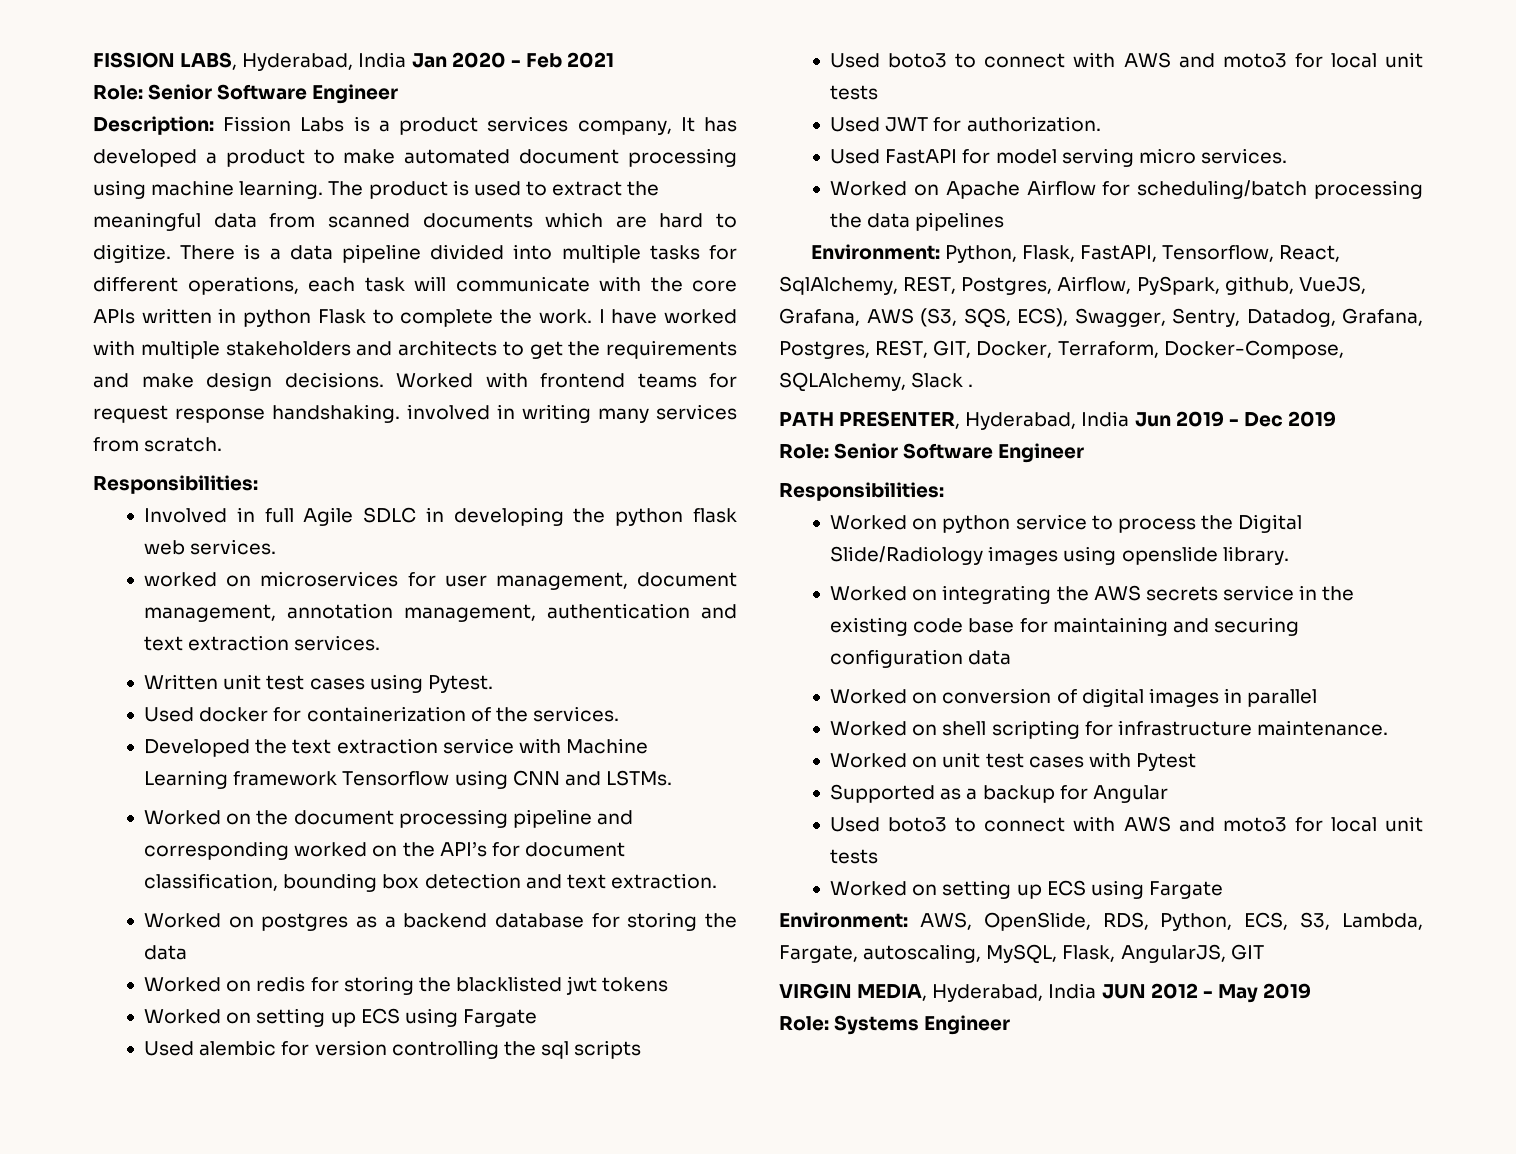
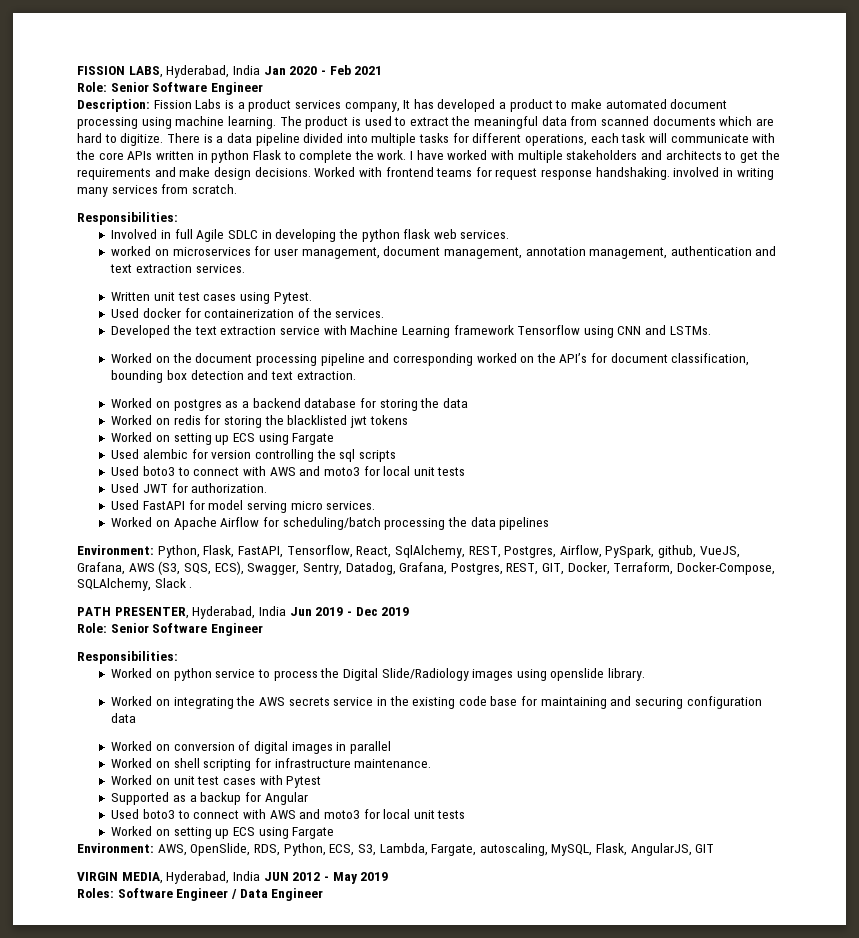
- Role: Systems Engineer
+ Roles: Software Engineer / Data Engineer

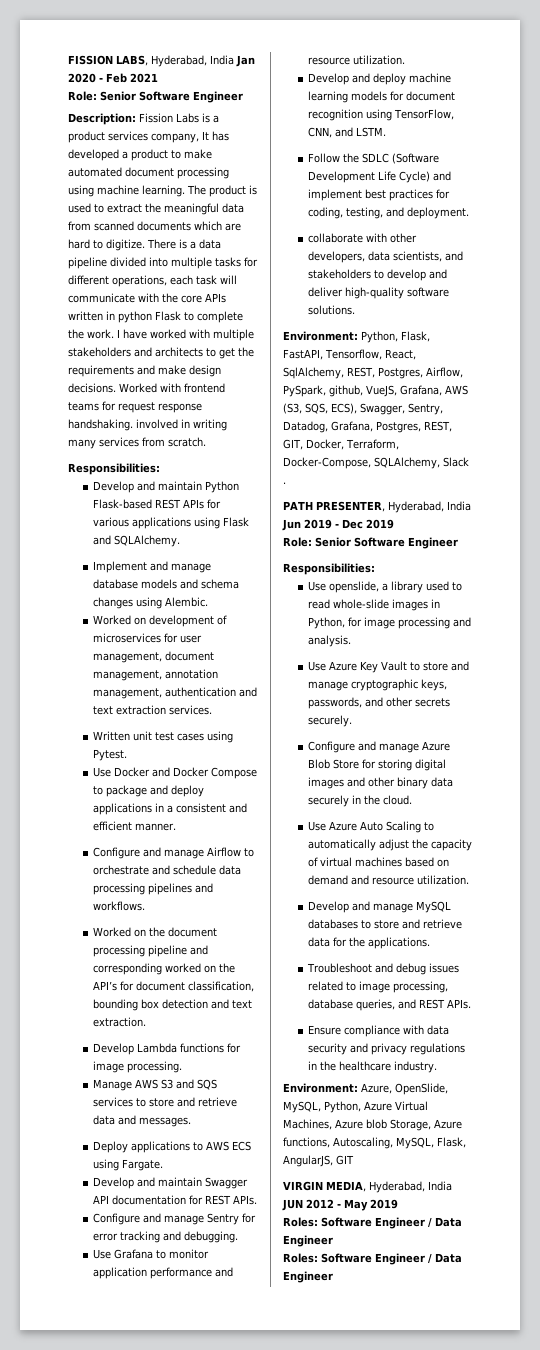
- Involved in full Agile SDLC in developing the python flask web services.
- worked on microservices for user management, document management, annotation management, authentication and text extraction services.
+ Develop and maintain Python Flask-based REST APIs for various applications using Flask and SQLAlchemy.
+ Implement and manage database models and schema changes using Alembic.
+ Worked on development of microservices for user management, document management, annotation management, authentication and text extraction services.
- Used docker for containerization of the services.
- Developed the text extraction service with Machine Learning framework Tensorflow using CNN and LSTMs.
+ Use Docker and Docker Compose to package and deploy applications in a consistent and efficient manner.
+ Configure and manage Airflow to orchestrate and schedule data processing pipelines and workflows.
- Worked on postgres as a backend database for storing the data
- Worked on redis for storing the blacklisted jwt tokens
- Worked on setting up ECS using Fargate
- Used alembic for version controlling the sql scripts
- Used boto3 to connect with AWS and moto3 for local unit tests
- Used JWT for authorization.
- Used FastAPI for model serving micro services.
- Worked on Apache Airflow for scheduling/batch processing the data pipelines
+ Develop Lambda functions for image processing.
+ Manage AWS S3 and SQS services to store and retrieve data and messages.
+ Deploy applications to AWS ECS using Fargate.
+ Develop and maintain Swagger API documentation for REST APIs.
+ Configure and manage Sentry for error tracking and debugging.
+ Use Grafana to monitor application performance and resource utilization.
+ Develop and deploy machine learning models for document recognition using TensorFlow, CNN, and LSTM.
+ Follow the SDLC (Software Development Life Cycle) and implement best practices for coding, testing, and deployment.
+ collaborate with other developers, data scientists, and stakeholders to develop and deliver high-quality software solutions.
- Worked on python service to process the Digital Slide/Radiology images using openslide library.
- Worked on integrating the AWS secrets service in the existing code base for maintaining and securing configuration data
- Worked on conversion of digital images in parallel
- Worked on shell scripting for infrastructure maintenance.
- Worked on unit test cases with Pytest
- Supported as a backup for Angular
- Used boto3 to connect with AWS and moto3 for local unit tests
- Worked on setting up ECS using Fargate
- Environment: AWS, OpenSlide, RDS, Python, ECS, S3, Lambda, Fargate, autoscaling, MySQL, Flask, AngularJS, GIT
+ Use openslide, a library used to read whole-slide images in Python, for image processing and analysis.
+ Use Azure Key Vault to store and manage cryptographic keys, passwords, and other secrets securely.
+ Configure and manage Azure Blob Store for storing digital images and other binary data securely in the cloud.
+ Use Azure Auto Scaling to automatically adjust the capacity of virtual machines based on demand and resource utilization.
+ Develop and manage MySQL databases to store and retrieve data for the applications.
+ Troubleshoot and debug issues related to image processing, database queries, and REST APIs.
+ Ensure compliance with data security and privacy regulations in the healthcare industry.
+ Environment: Azure, OpenSlide, MySQL, Python, Azure Virtual Machines, Azure blob Storage, Azure functions, Autoscaling, MySQL, Flask, AngularJS, GIT
  VIRGIN MEDIA, Hyderabad, India JUN 2012 - May 2019
+ Roles: Software Engineer / Data Engineer

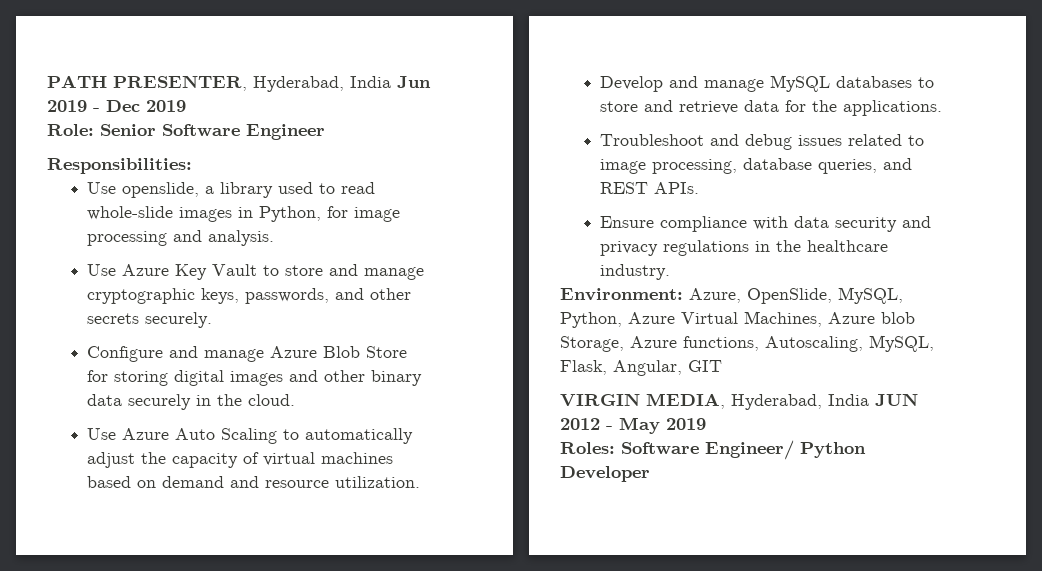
- FISSION LABS, Hyderabad, India Jan 2020 - Feb 2021
- Role: Senior Software Engineer
- Description: Fission Labs is a product services company, It has developed a product to make automated document processing using machine learning. The product is used to extract the meaningful data from scanned documents which are hard to digitize. There is a data pipeline divided into multiple tasks for different operations, each task will communicate with the core APIs written in python Flask to complete the work. I have worked with multiple stakeholders and architects to get the requirements and make design decisions. Worked with frontend teams for request response handshaking. involved in writing many services from scratch.
- Responsibilities:
- Develop and maintain Python Flask-based REST APIs for various applications using Flask and SQLAlchemy.
- Implement and manage database models and schema changes using Alembic.
- Worked on development of microservices for user management, document management, annotation management, authentication and text extraction services.
- Written unit test cases using Pytest.
- Use Docker and Docker Compose to package and deploy applications in a consistent and efficient manner.
- Configure and manage Airflow to orchestrate and schedule data processing pipelines and workflows.
- Worked on the document processing pipeline and corresponding worked on the API’s for document classification, bounding box detection and text extraction.
- Develop Lambda functions for image processing.
- Manage AWS S3 and SQS services to store and retrieve data and messages.
- Deploy applications to AWS ECS using Fargate.
- Develop and maintain Swagger API documentation for REST APIs.
- Configure and manage Sentry for error tracking and debugging.
- Use Grafana to monitor application performance and resource utilization.
- Develop and deploy machine learning models for document recognition using TensorFlow, CNN, and LSTM.
- Follow the SDLC (Software Development Life Cycle) and implement best practices for coding, testing, and deployment.
- collaborate with other developers, data scientists, and stakeholders to develop and deliver high-quality software solutions.
- Environment: Python, Flask, FastAPI, Tensorflow, React, SqlAlchemy, REST, Postgres, Airflow, PySpark, github, VueJS, Grafana, AWS (S3, SQS, ECS), Swagger, Sentry, Datadog, Grafana, Postgres, REST, GIT, Docker, Terraform, Docker-Compose, SQLAlchemy, Slack .
- Environment: Azure, OpenSlide, MySQL, Python, Azure Virtual Machines, Azure blob Storage, Azure functions, Autoscaling, MySQL, Flask, AngularJS, GIT
+ Environment: Azure, OpenSlide, MySQL, Python, Azure Virtual Machines, Azure blob Storage, Azure functions, Autoscaling, MySQL, Flask, Angular, GIT
  VIRGIN MEDIA, Hyderabad, India JUN 2012 - May 2019
- Roles: Software Engineer / Data Engineer
- Roles: Software Engineer / Data Engineer
+ Roles: Software Engineer/ Python Developer

